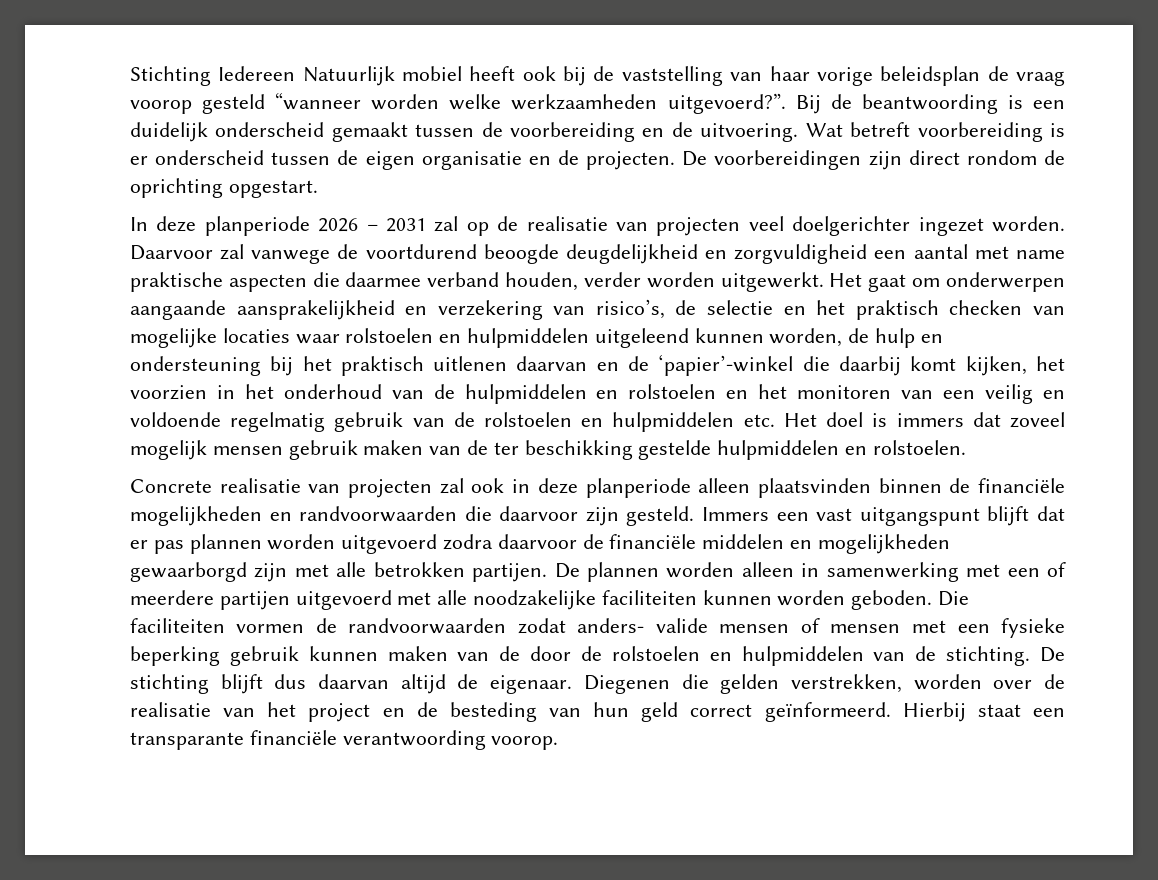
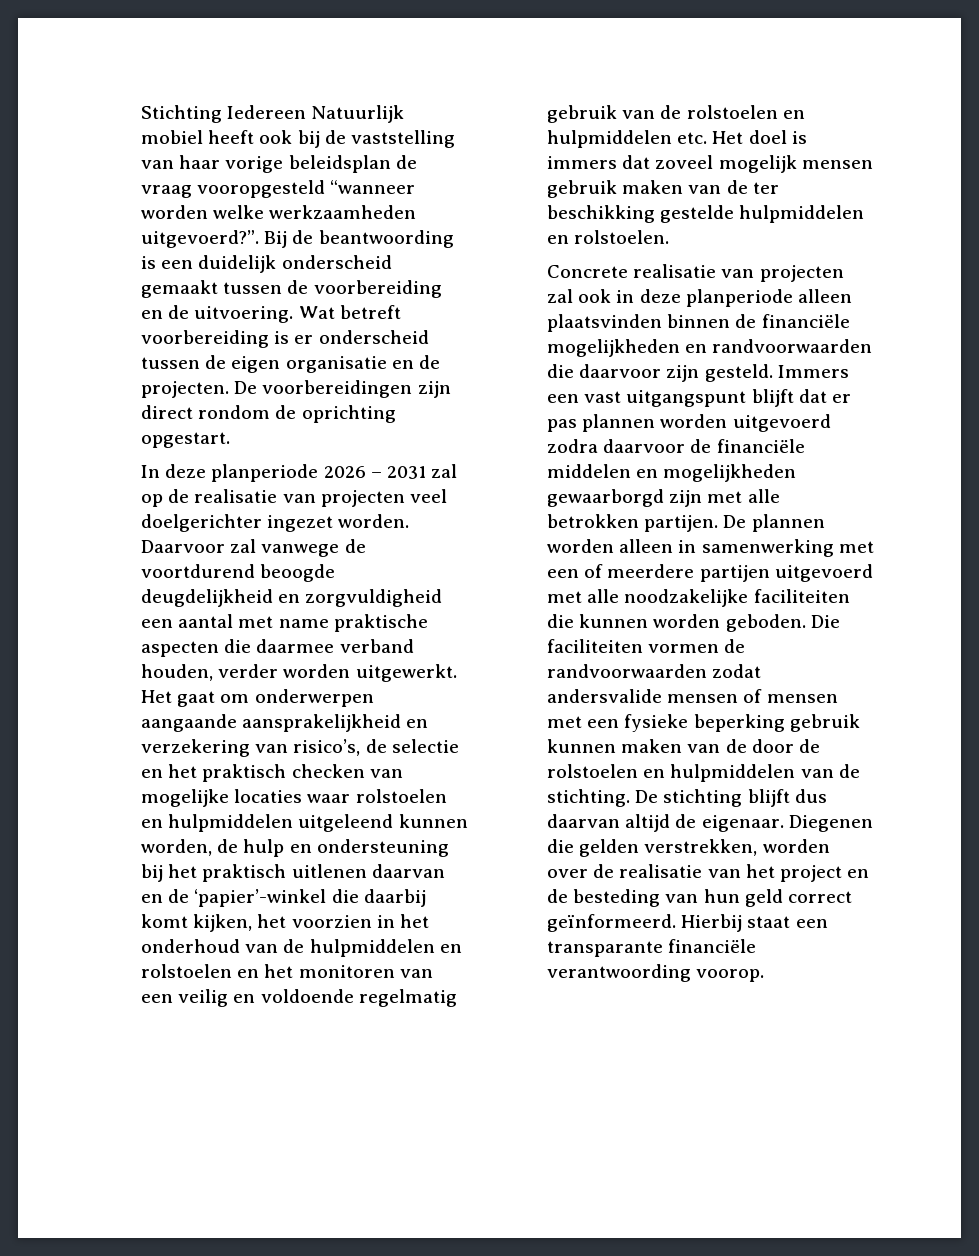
- Stichting Iedereen Natuurlijk mobiel heeft ook bij de vaststelling van haar vorige beleidsplan de vraag voorop gesteld “wanneer worden welke werkzaamheden uitgevoerd?”.
+ Stichting Iedereen Natuurlijk mobiel heeft ook bij de vaststelling van haar vorige beleidsplan de vraag vooropgesteld “wanneer worden welke werkzaamheden uitgevoerd?”.
- De plannen worden alleen in samenwerking met een of meerdere partijen uitgevoerd met alle noodzakelijke faciliteiten kunnen worden geboden.
+ De plannen worden alleen in samenwerking met een of meerdere partijen uitgevoerd met alle noodzakelijke faciliteiten die kunnen worden geboden.
- Die faciliteiten vormen de randvoorwaarden zodat anders- valide mensen of mensen met een fysieke beperking gebruik kunnen maken van de door de rolstoelen en hulpmiddelen van de stichting.
+ Die faciliteiten vormen de randvoorwaarden zodat andersvalide mensen of mensen met een fysieke beperking gebruik kunnen maken van de door de rolstoelen en hulpmiddelen van de stichting.

